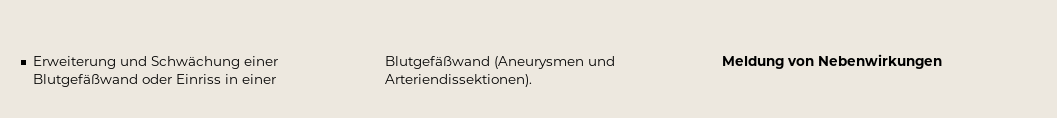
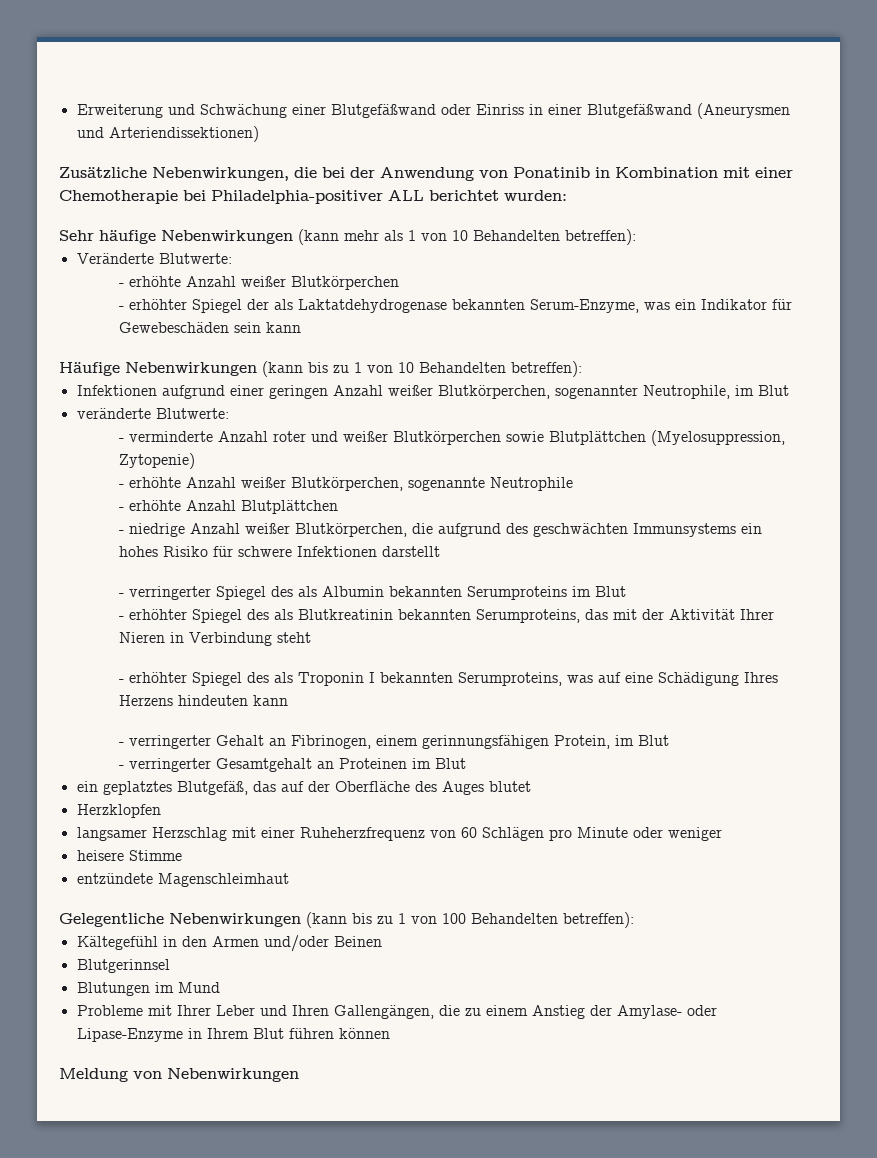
- Erweiterung und Schwächung einer Blutgefäßwand oder Einriss in einer Blutgefäßwand (Aneurysmen und Arteriendissektionen).
+ Erweiterung und Schwächung einer Blutgefäßwand oder Einriss in einer Blutgefäßwand (Aneurysmen und Arteriendissektionen)
+ Zusätzliche Nebenwirkungen, die bei der Anwendung von Ponatinib in Kombination mit einer Chemotherapie bei Philadelphia-positiver ALL berichtet wurden:
+ Sehr häufige Nebenwirkungen (kann mehr als 1 von 10 Behandelten betreffen):
+ Veränderte Blutwerte:
+ - erhöhte Anzahl weißer Blutkörperchen
+ - erhöhter Spiegel der als Laktatdehydrogenase bekannten Serum-Enzyme, was ein Indikator für Gewebeschäden sein kann
+ Häufige Nebenwirkungen (kann bis zu 1 von 10 Behandelten betreffen):
+ Infektionen aufgrund einer geringen Anzahl weißer Blutkörperchen, sogenannter Neutrophile, im Blut
+ veränderte Blutwerte:
+ - verminderte Anzahl roter und weißer Blutkörperchen sowie Blutplättchen (Myelosuppression, Zytopenie)
+ - erhöhte Anzahl weißer Blutkörperchen, sogenannte Neutrophile
+ - erhöhte Anzahl Blutplättchen
+ - niedrige Anzahl weißer Blutkörperchen, die aufgrund des geschwächten Immunsystems ein hohes Risiko für schwere Infektionen darstellt
+ - verringerter Spiegel des als Albumin bekannten Serumproteins im Blut
+ - erhöhter Spiegel des als Blutkreatinin bekannten Serumproteins, das mit der Aktivität Ihrer Nieren in Verbindung steht
+ - erhöhter Spiegel des als Troponin I bekannten Serumproteins, was auf eine Schädigung Ihres Herzens hindeuten kann
+ - verringerter Gehalt an Fibrinogen, einem gerinnungsfähigen Protein, im Blut
+ - verringerter Gesamtgehalt an Proteinen im Blut
+ ein geplatztes Blutgefäß, das auf der Oberfläche des Auges blutet
+ Herzklopfen
+ langsamer Herzschlag mit einer Ruheherzfrequenz von 60 Schlägen pro Minute oder weniger
+ heisere Stimme
+ entzündete Magenschleimhaut
+ Gelegentliche Nebenwirkungen (kann bis zu 1 von 100 Behandelten betreffen):
+ Kältegefühl in den Armen und/oder Beinen
+ Blutgerinnsel
+ Blutungen im Mund
+ Probleme mit Ihrer Leber und Ihren Gallengängen, die zu einem Anstieg der Amylase- oder Lipase-Enzyme in Ihrem Blut führen können

